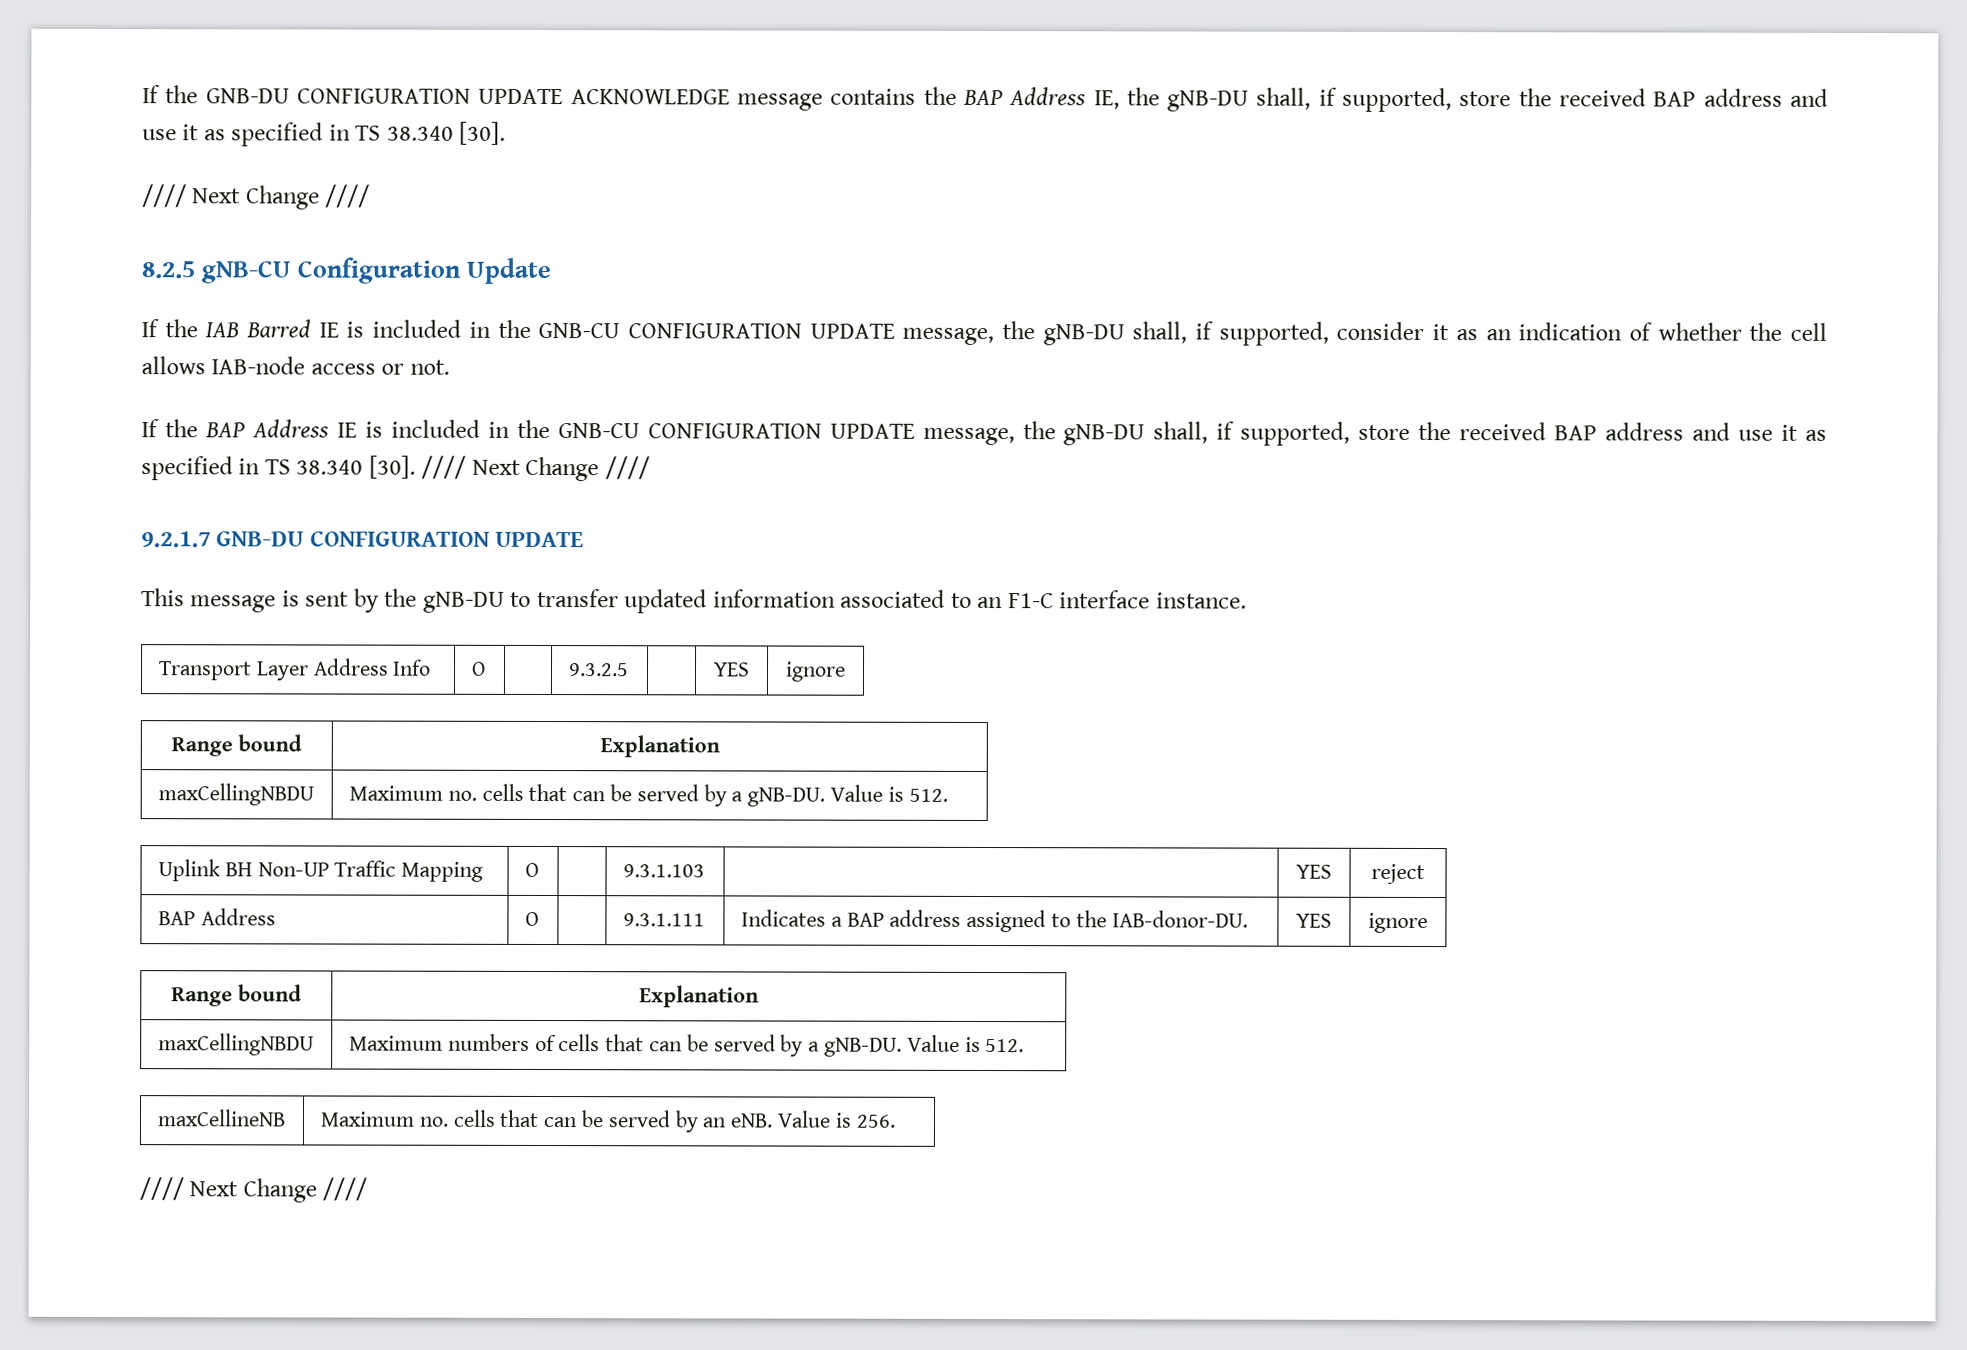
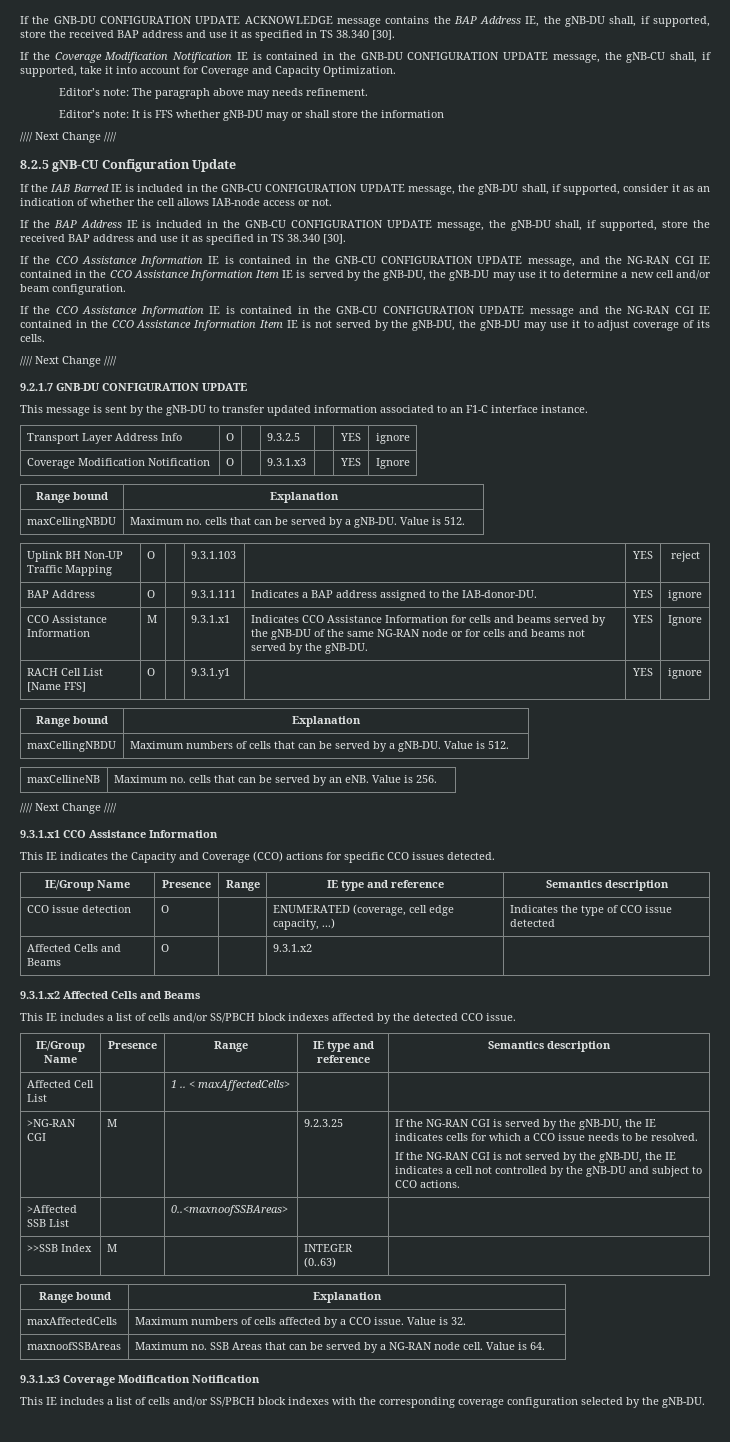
+ If the Coverage Modification Notification IE is contained in the GNB-DU CONFIGURATION UPDATE message, the gNB-CU shall, if supported, take it into account for Coverage and Capacity Optimization.
+ Editor’s note: The paragraph above may needs refinement.
+ Editor’s note: It is FFS whether gNB-DU may or shall store the information
- If the BAP Address IE is included in the GNB-CU CONFIGURATION UPDATE message, the gNB-DU shall, if supported, store the received BAP address and use it as specified in TS 38.340 [30]. //// Next Change ////
+ If the BAP Address IE is included in the GNB-CU CONFIGURATION UPDATE message, the gNB-DU shall, if supported, store the received BAP address and use it as specified in TS 38.340 [30].
+ If the CCO Assistance Information IE is contained in the GNB-CU CONFIGURATION UPDATE message, and the NG-RAN CGI IE contained in the CCO Assistance Information Item IE is served by the gNB-DU, the gNB-DU may use it to determine a new cell and/or beam configuration.
+ If the CCO Assistance Information IE is contained in the GNB-CU CONFIGURATION UPDATE message and the NG-RAN CGI IE contained in the CCO Assistance Information Item IE is not served by the gNB-DU, the gNB-DU may use it to adjust coverage of its cells.
+ //// Next Change ////
+ Coverage Modification Notification | O | | 9.3.1.x3 | | YES | Ignore
+ CCO Assistance Information | M | | 9.3.1.x1 | Indicates CCO Assistance Information for cells and beams served by the gNB-DU of the same NG-RAN node or for cells and beams not served by the gNB-DU. | YES | Ignore
+ RACH Cell List [Name FFS] | O | | 9.3.1.y1 | | YES | ignore
+ 9.3.1.x1 CCO Assistance Information
+ This IE indicates the Capacity and Coverage (CCO) actions for specific CCO issues detected.
+ IE/Group Name | Presence | Range | IE type and reference | Semantics description
+ CCO issue detection | O | | ENUMERATED (coverage, cell edge capacity, ...) | Indicates the type of CCO issue detected
+ Affected Cells and Beams | O | | 9.3.1.x2 |
+ 9.3.1.x2 Affected Cells and Beams
+ This IE includes a list of cells and/or SS/PBCH block indexes affected by the detected CCO issue.
+ IE/Group Name | Presence | Range | IE type and reference | Semantics description
+ Affected Cell List | | 1 .. < maxAffectedCells> | |
+ >NG-RAN CGI | M | | 9.2.3.25 | If the NG-RAN CGI is served by the gNB-DU, the IE indicates cells for which a CCO issue needs to be resolved.
+ If the NG-RAN CGI is not served by the gNB-DU, the IE indicates a cell not controlled by the gNB-DU and subject to CCO actions.
+ >Affected SSB List | | 0..<maxnoofSSBAreas> | |
+ >>SSB Index | M | | INTEGER (0..63) |
+ Range bound | Explanation
+ maxAffectedCells | Maximum numbers of cells affected by a CCO issue. Value is 32.
+ maxnoofSSBAreas | Maximum no. SSB Areas that can be served by a NG-RAN node cell. Value is 64.
+ 9.3.1.x3 Coverage Modification Notification
+ This IE includes a list of cells and/or SS/PBCH block indexes with the corresponding coverage configuration selected by the gNB-DU.

